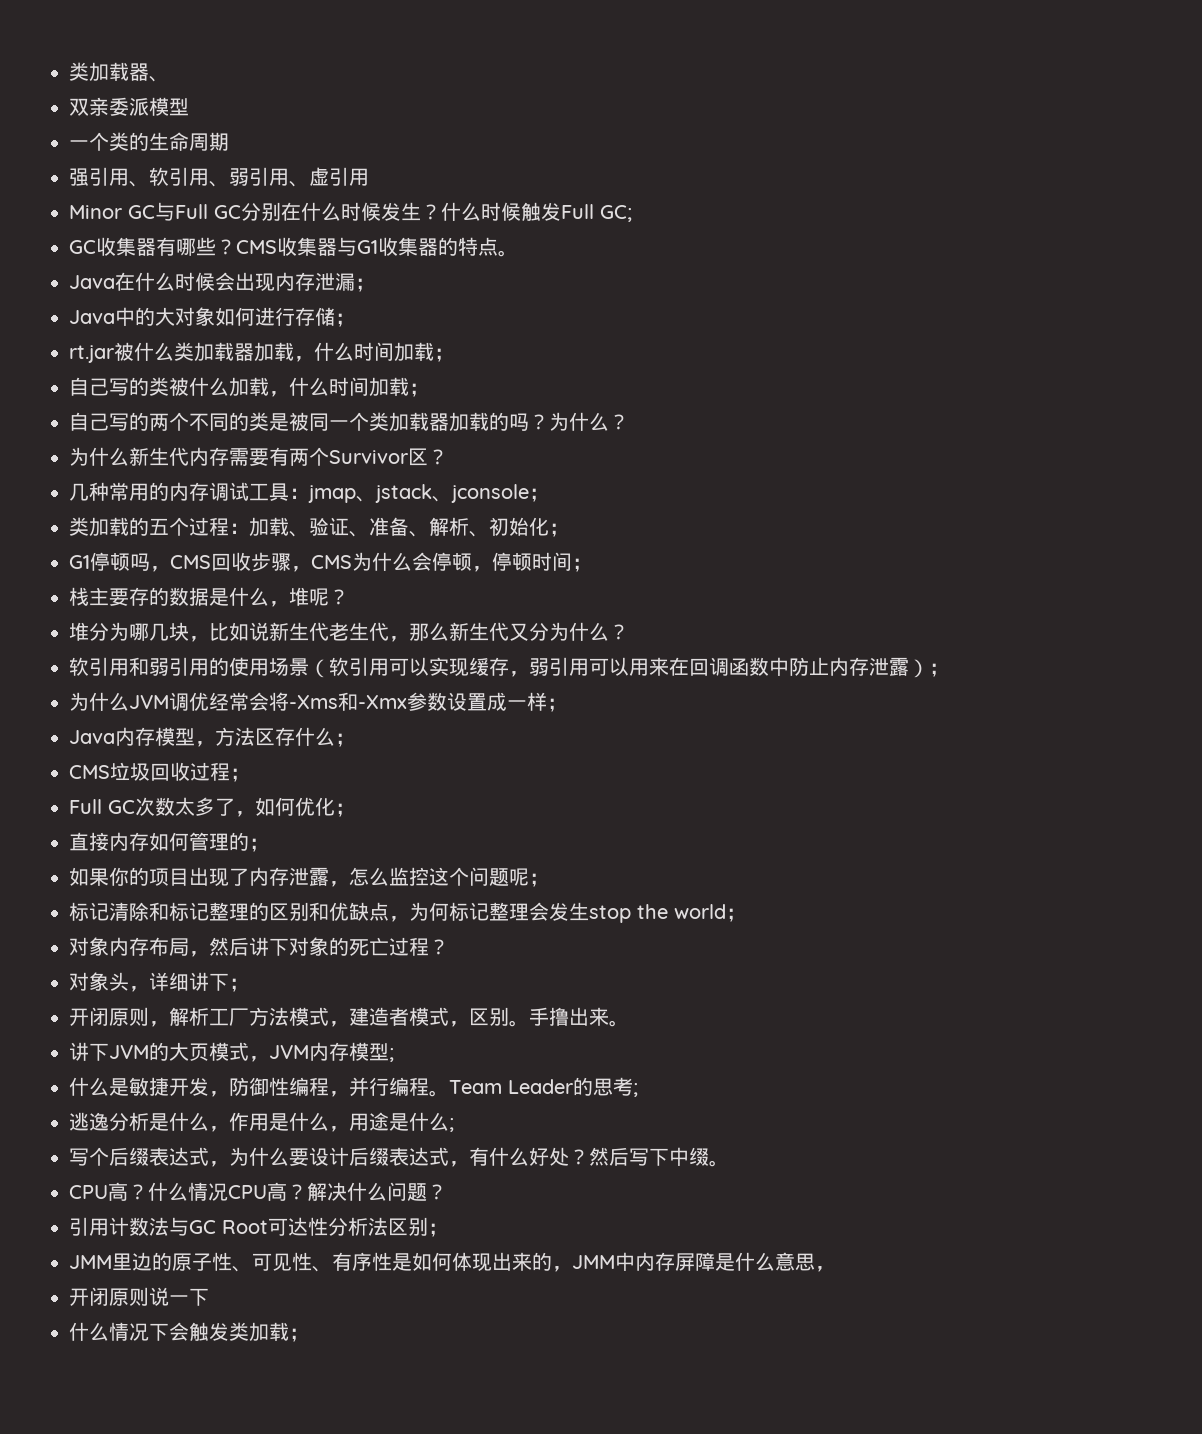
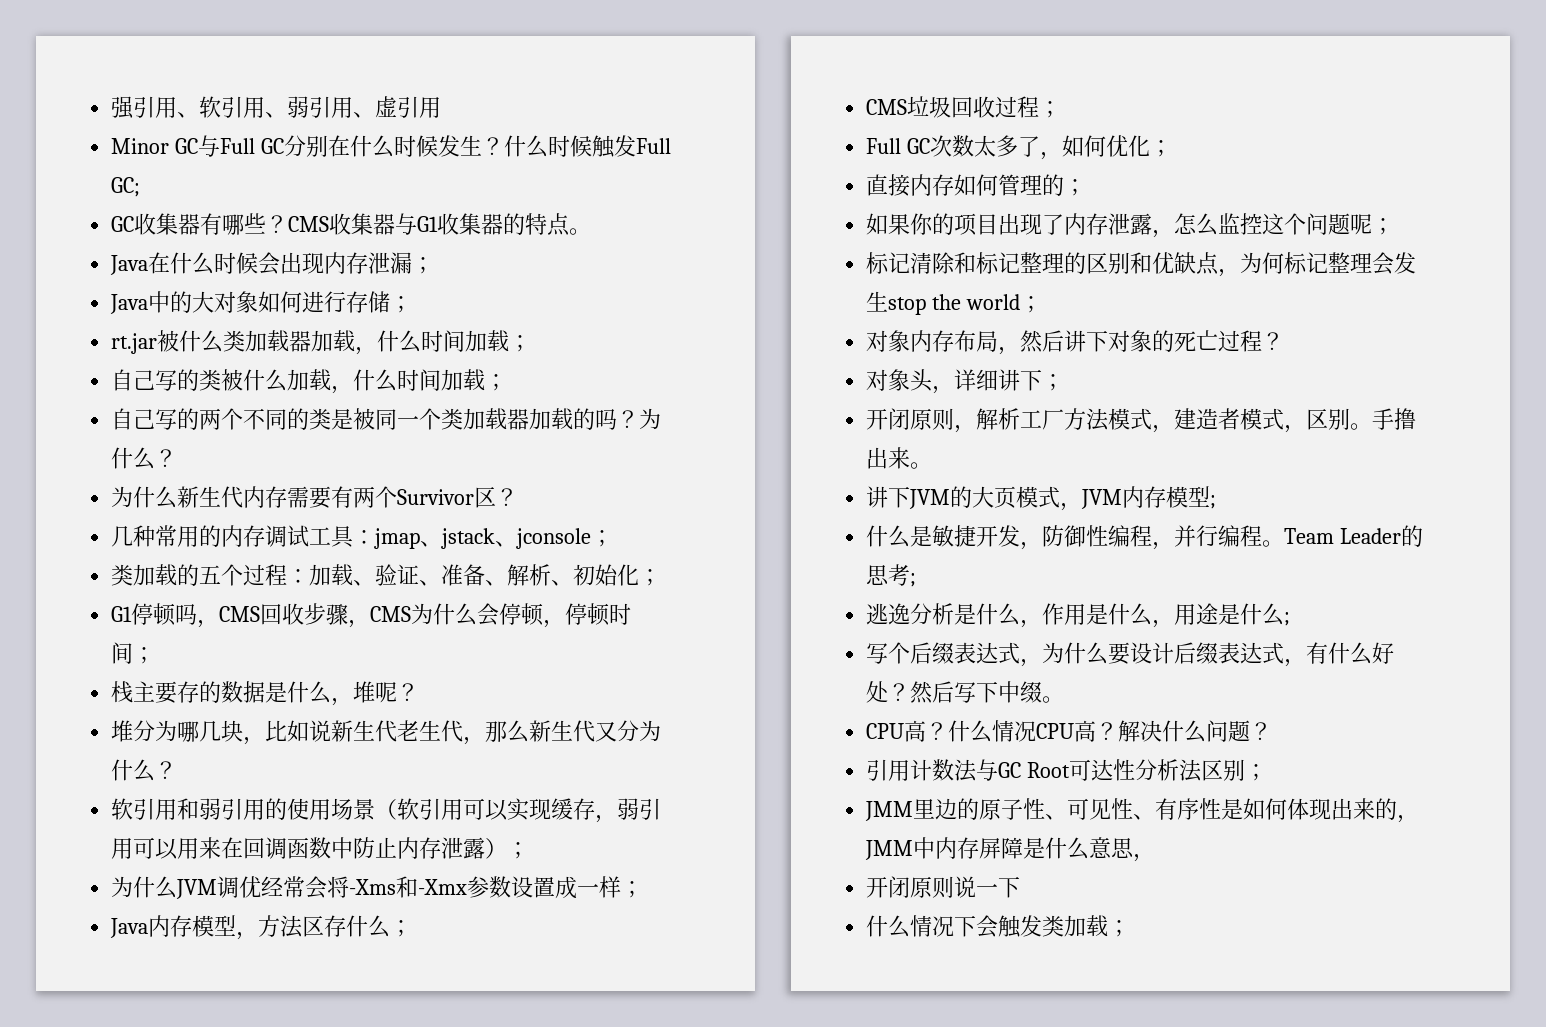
- 类加载器、
- 双亲委派模型
- 一个类的生命周期

